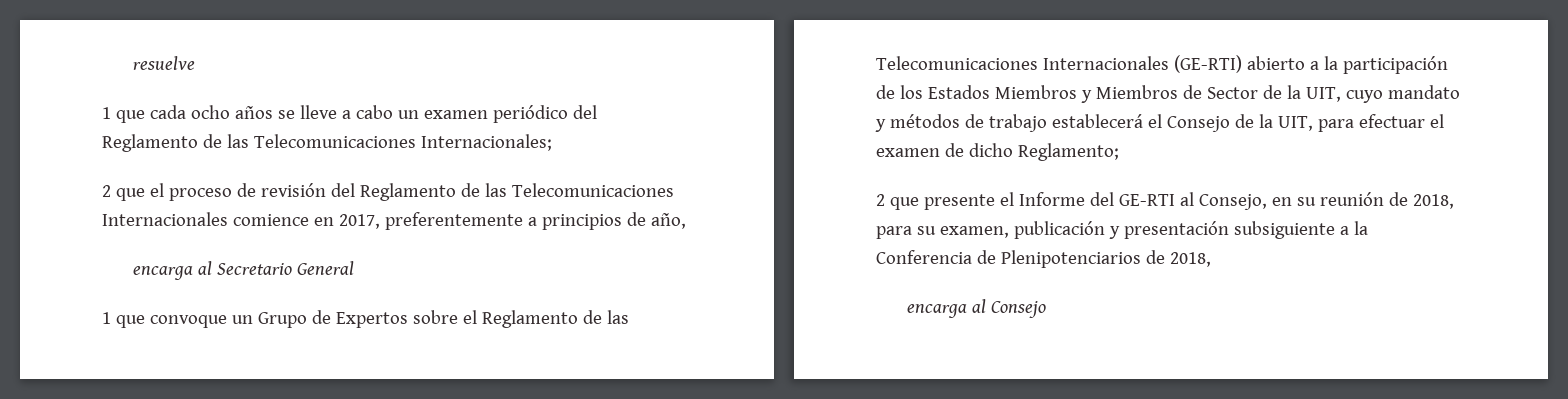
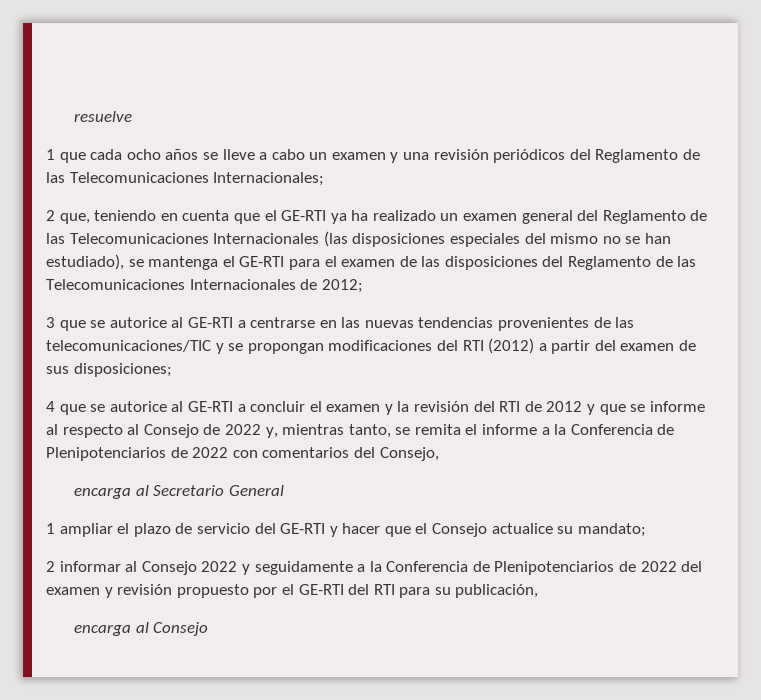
- 1 que cada ocho años se lleve a cabo un examen periódico del Reglamento de las Telecomunicaciones Internacionales;
+ 1 que cada ocho años se lleve a cabo un examen y una revisión periódicos del Reglamento de las Telecomunicaciones Internacionales;
- 2 que el proceso de revisión del Reglamento de las Telecomunicaciones Internacionales comience en 2017, preferentemente a principios de año,
+ 2 que, teniendo en cuenta que el GE-RTI ya ha realizado un examen general del Reglamento de las Telecomunicaciones Internacionales (las disposiciones especiales del mismo no se han estudiado), se mantenga el GE-RTI para el examen de las disposiciones del Reglamento de las Telecomunicaciones Internacionales de 2012;
+ 3 que se autorice al GE-RTI a centrarse en las nuevas tendencias provenientes de las telecomunicaciones/TIC y se propongan modificaciones del RTI (2012) a partir del examen de sus disposiciones;
+ 4 que se autorice al GE-RTI a concluir el examen y la revisión del RTI de 2012 y que se informe al respecto al Consejo de 2022 y, mientras tanto, se remita el informe a la Conferencia de Plenipotenciarios de 2022 con comentarios del Consejo,
- 1 que convoque un Grupo de Expertos sobre el Reglamento de las Telecomunicaciones Internacionales (GE-RTI) abierto a la participación de los Estados Miembros y Miembros de Sector de la UIT, cuyo mandato y métodos de trabajo establecerá el Consejo de la UIT, para efectuar el examen de dicho Reglamento;
- 2 que presente el Informe del GE-RTI al Consejo, en su reunión de 2018, para su examen, publicación y presentación subsiguiente a la Conferencia de Plenipotenciarios de 2018,
+ 1 ampliar el plazo de servicio del GE-RTI y hacer que el Consejo actualice su mandato;
+ 2 informar al Consejo 2022 y seguidamente a la Conferencia de Plenipotenciarios de 2022 del examen y revisión propuesto por el GE-RTI del RTI para su publicación,

